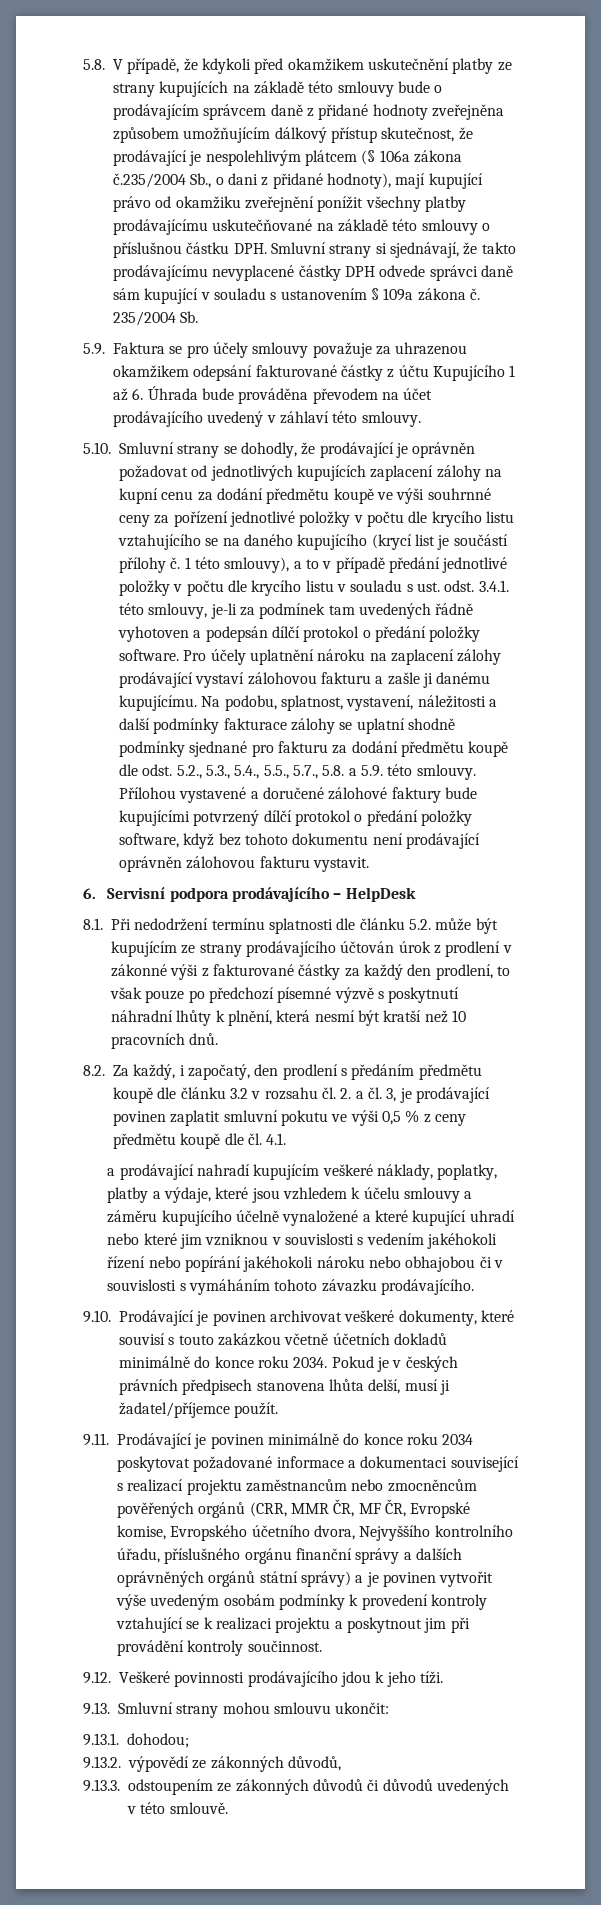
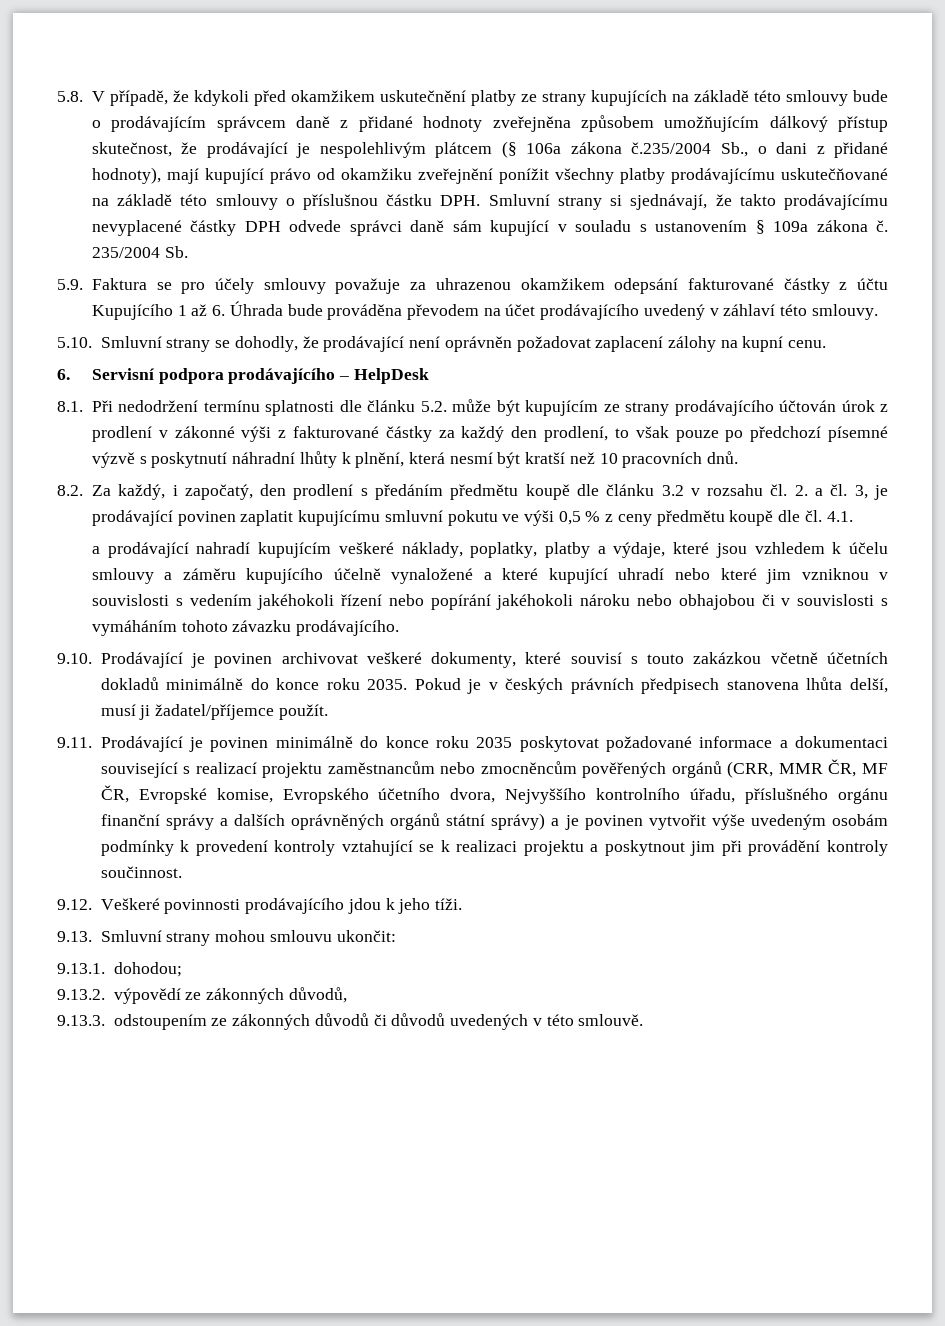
- 5.10. Smluvní strany se dohodly, že prodávající je oprávněn požadovat od jednotlivých kupujících zaplacení zálohy na kupní cenu za dodání předmětu koupě ve výši souhrnné ceny za pořízení jednotlivé položky v počtu dle krycího listu vztahujícího se na daného kupujícího (krycí list je součástí přílohy č. 1 této smlouvy), a to v případě předání jednotlivé položky v počtu dle krycího listu v souladu s ust. odst. 3.4.1. této smlouvy, je-li za podmínek tam uvedených řádně vyhotoven a podepsán dílčí protokol o předání položky software. Pro účely uplatnění nároku na zaplacení zálohy prodávající vystaví zálohovou fakturu a zašle ji danému kupujícímu. Na podobu, splatnost, vystavení, náležitosti a další podmínky fakturace zálohy se uplatní shodně podmínky sjednané pro fakturu za dodání předmětu koupě dle odst. 5.2., 5.3., 5.4., 5.5., 5.7., 5.8. a 5.9. této smlouvy. Přílohou vystavené a doručené zálohové faktury bude kupujícími potvrzený dílčí protokol o předání položky software, když bez tohoto dokumentu není prodávající oprávněn zálohovou fakturu vystavit.
+ 5.10. Smluvní strany se dohodly, že prodávající není oprávněn požadovat zaplacení zálohy na kupní cenu.
- 8.2. Za každý, i započatý, den prodlení s předáním předmětu koupě dle článku 3.2 v rozsahu čl. 2. a čl. 3, je prodávající povinen zaplatit smluvní pokutu ve výši 0,5 % z ceny předmětu koupě dle čl. 4.1.
+ 8.2. Za každý, i započatý, den prodlení s předáním předmětu koupě dle článku 3.2 v rozsahu čl. 2. a čl. 3, je prodávající povinen zaplatit kupujícímu smluvní pokutu ve výši 0,5 % z ceny předmětu koupě dle čl. 4.1.
- 9.10. Prodávající je povinen archivovat veškeré dokumenty, které souvisí s touto zakázkou včetně účetních dokladů minimálně do konce roku 2034.
+ 9.10. Prodávající je povinen archivovat veškeré dokumenty, které souvisí s touto zakázkou včetně účetních dokladů minimálně do konce roku 2035.
- 9.11. Prodávající je povinen minimálně do konce roku 2034 poskytovat požadované informace a dokumentaci související s realizací projektu zaměstnancům nebo zmocněncům pověřených orgánů (CRR, MMR ČR, MF ČR, Evropské komise, Evropského účetního dvora, Nejvyššího kontrolního úřadu, příslušného orgánu finanční správy a dalších oprávněných orgánů státní správy) a je povinen vytvořit výše uvedeným osobám podmínky k provedení kontroly vztahující se k realizaci projektu a poskytnout jim při provádění kontroly součinnost.
+ 9.11. Prodávající je povinen minimálně do konce roku 2035 poskytovat požadované informace a dokumentaci související s realizací projektu zaměstnancům nebo zmocněncům pověřených orgánů (CRR, MMR ČR, MF ČR, Evropské komise, Evropského účetního dvora, Nejvyššího kontrolního úřadu, příslušného orgánu finanční správy a dalších oprávněných orgánů státní správy) a je povinen vytvořit výše uvedeným osobám podmínky k provedení kontroly vztahující se k realizaci projektu a poskytnout jim při provádění kontroly součinnost.

